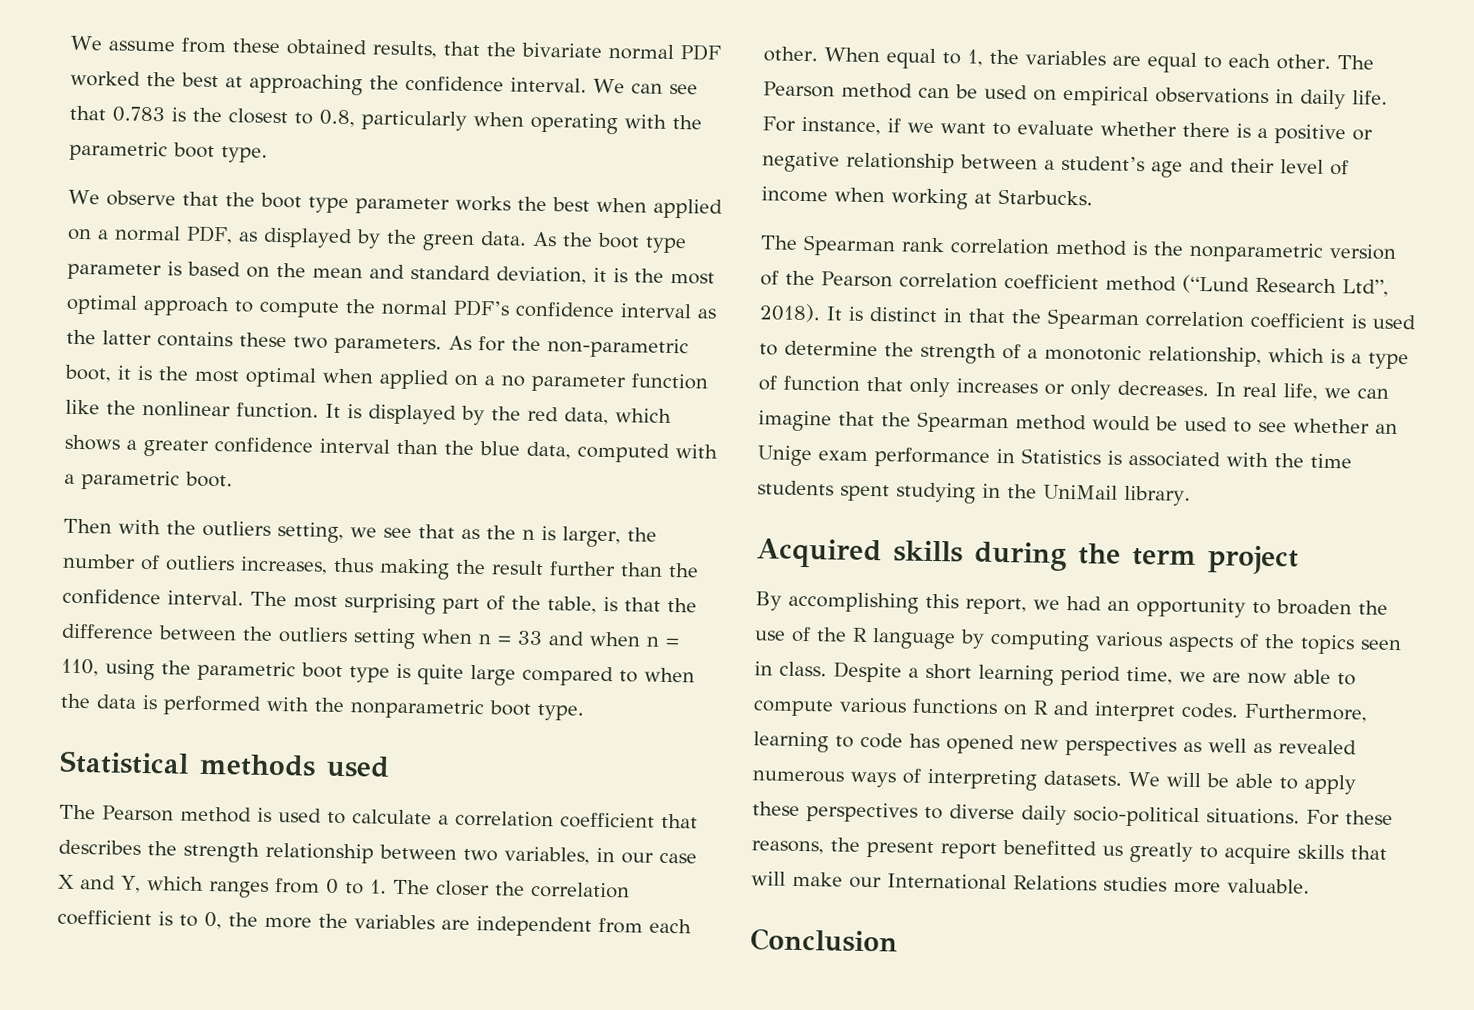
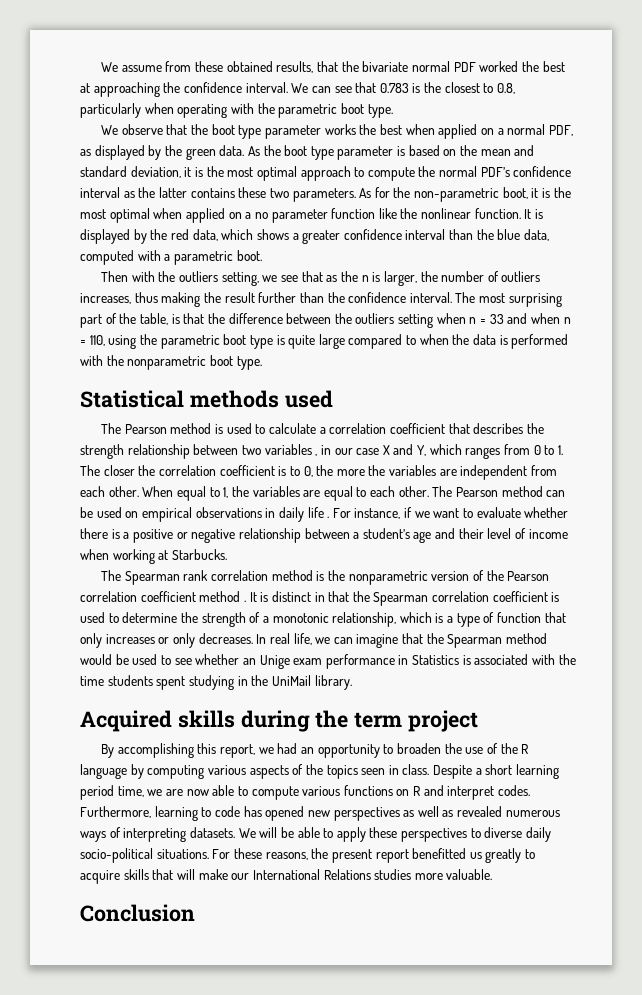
- The Pearson method is used to calculate a correlation coefficient that describes the strength relationship between two variables, in our case X and Y, which ranges from 0 to 1. The closer the correlation coefficient is to 0, the more the variables are independent from each other.
+ The Pearson method is used to calculate a correlation coefficient that describes the strength relationship between two variables , in our case X and Y, which ranges from 0 to 1. The closer the correlation coefficient is to 0, the more the variables are independent from each other.
- The Pearson method can be used on empirical observations in daily life.
+ The Pearson method can be used on empirical observations in daily life .
- The Spearman rank correlation method is the nonparametric version of the Pearson correlation coefficient method (“Lund Research Ltd”, 2018).
+ The Spearman rank correlation method is the nonparametric version of the Pearson correlation coefficient method .

